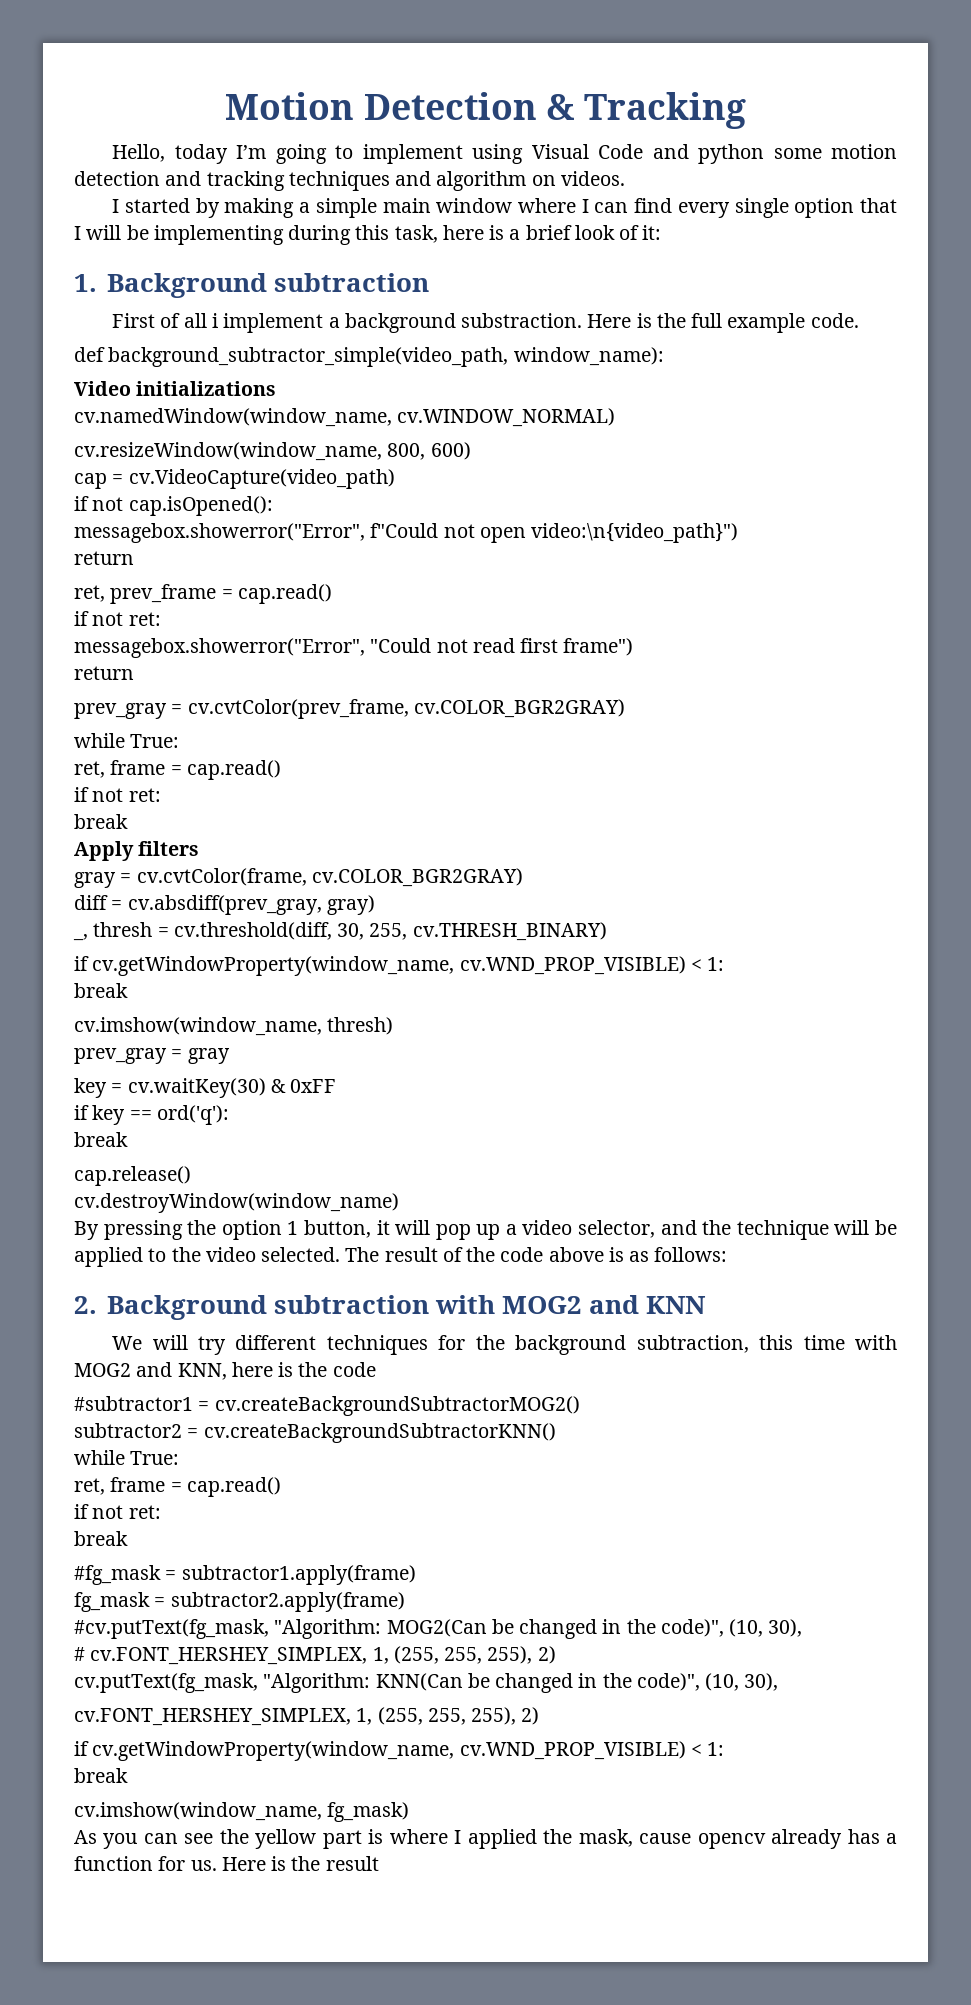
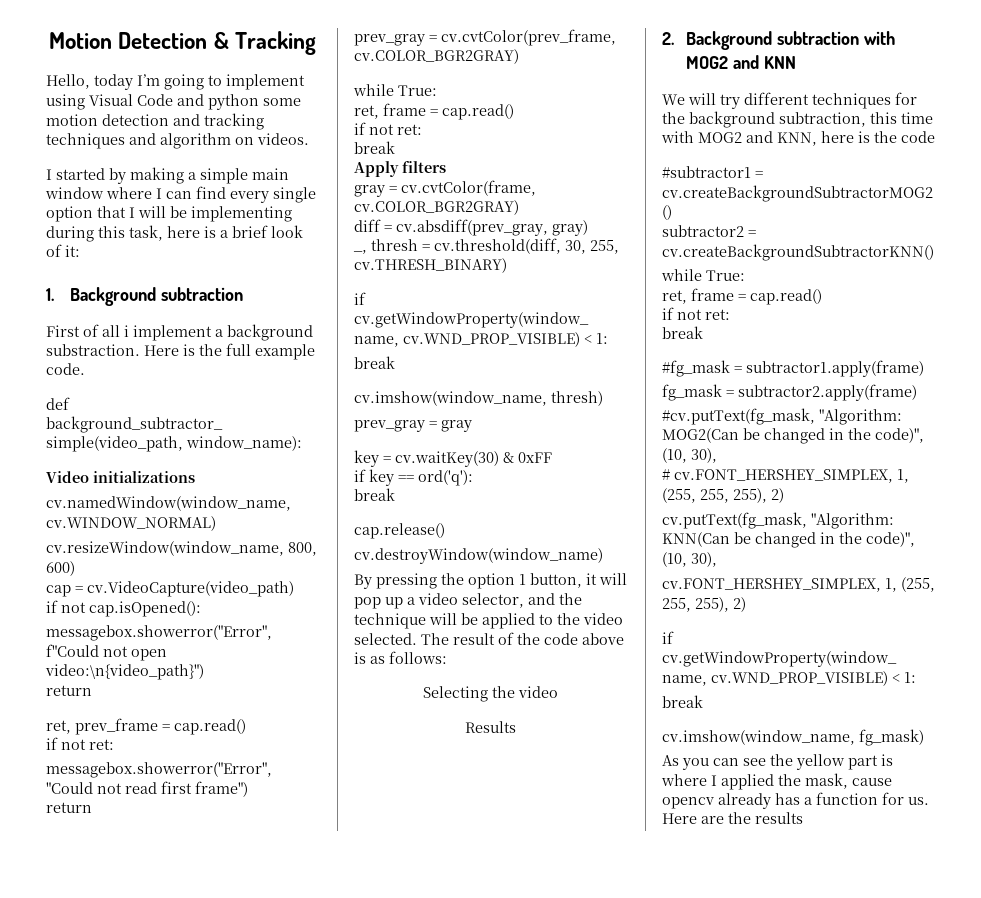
+ Selecting the video
+ Results
- Here is the result
+ Here are the results

